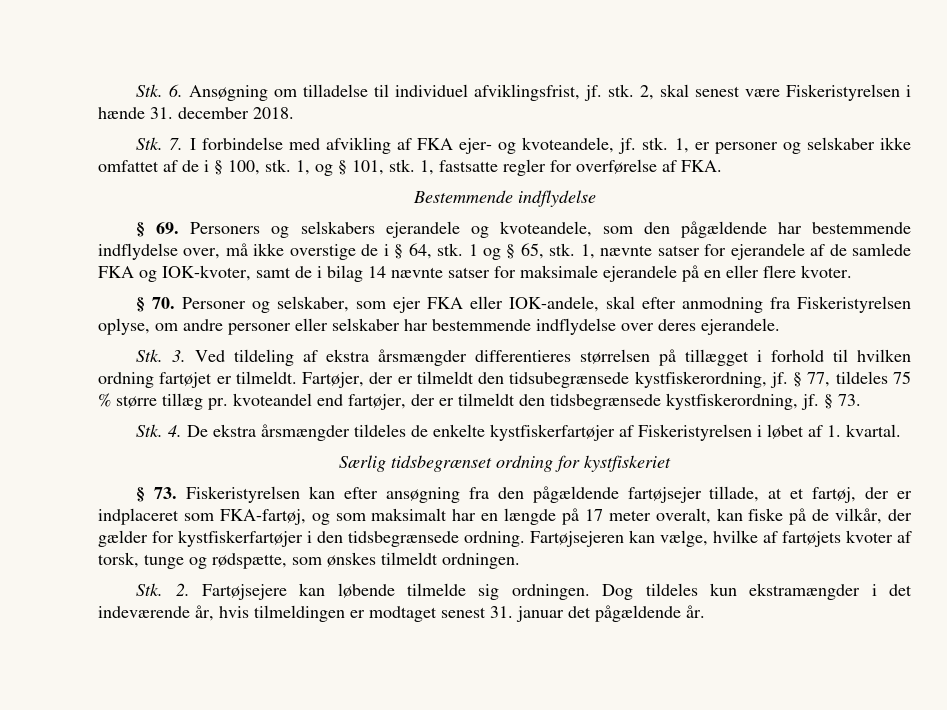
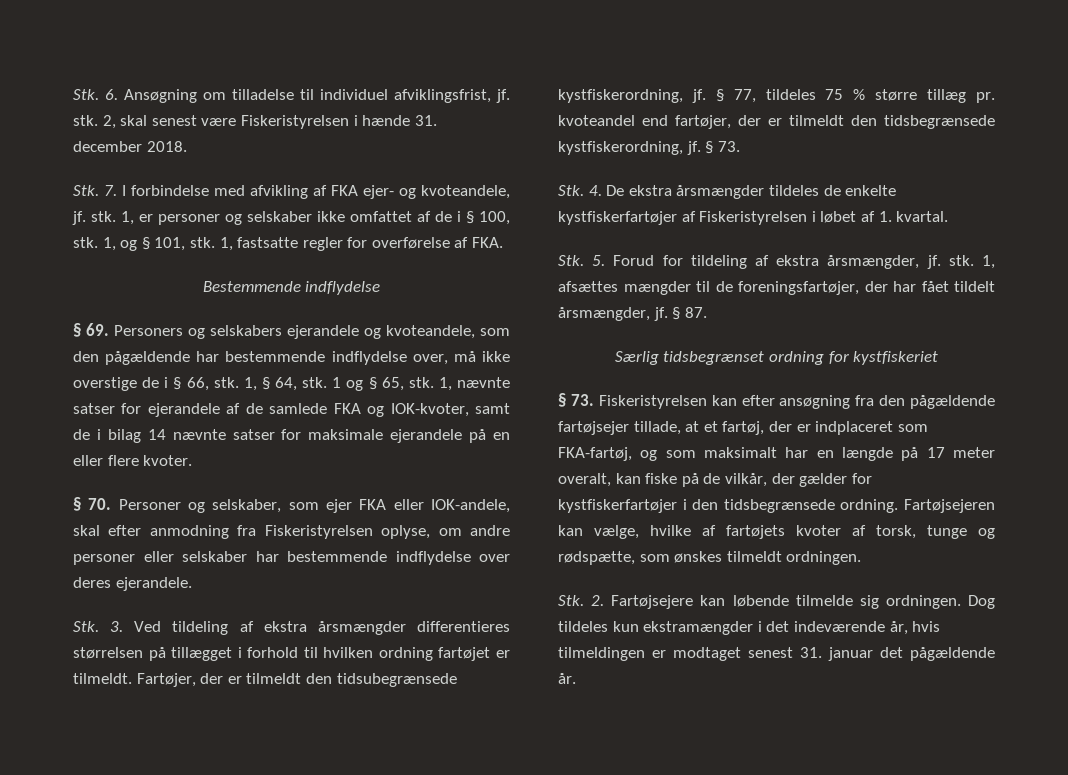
- § 69. Personers og selskabers ejerandele og kvoteandele, som den pågældende har bestemmende indflydelse over, må ikke overstige de i § 64, stk.
+ § 69. Personers og selskabers ejerandele og kvoteandele, som den pågældende har bestemmende indflydelse over, må ikke overstige de i § 66, stk. 1, § 64, stk.
+ Stk. 5. Forud for tildeling af ekstra årsmængder, jf. stk. 1, afsættes mængder til de foreningsfartøjer, der har fået tildelt årsmængder, jf. § 87.

